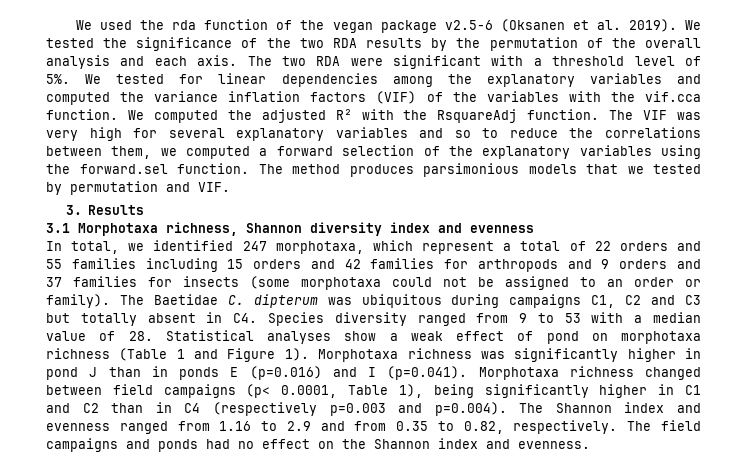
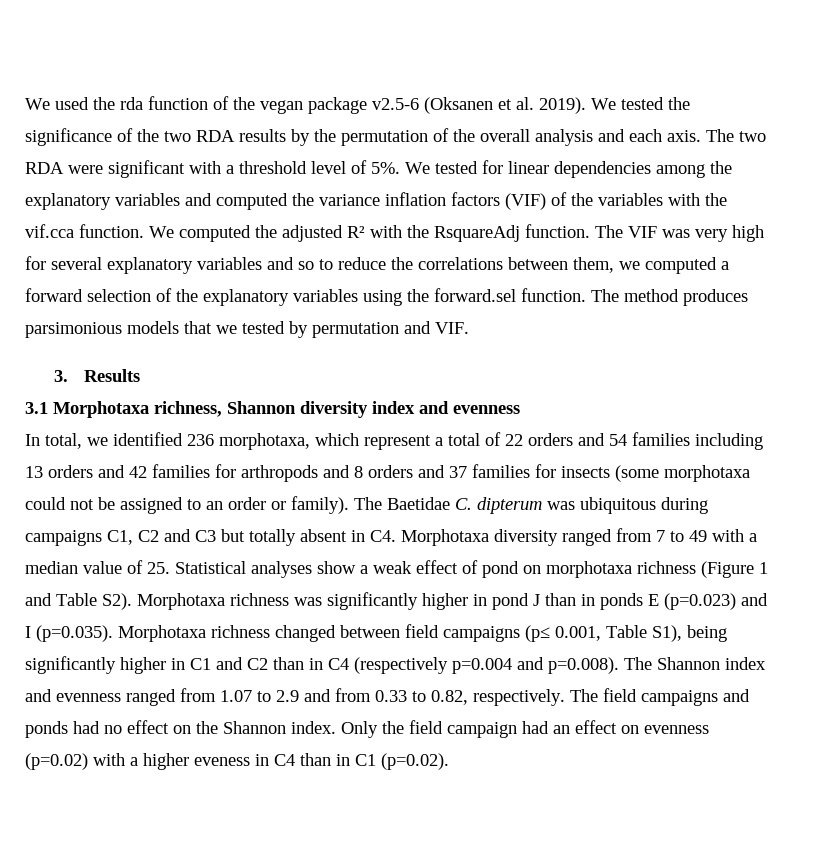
- In total, we identified 247 morphotaxa, which represent a total of 22 orders and 55 families including 15 orders and 42 families for arthropods and 9 orders and 37 families for insects (some morphotaxa could not be assigned to an order or family).
+ In total, we identified 236 morphotaxa, which represent a total of 22 orders and 54 families including 13 orders and 42 families for arthropods and 8 orders and 37 families for insects (some morphotaxa could not be assigned to an order or family).
- The Baetidae C. dipterum was ubiquitous during campaigns C1, C2 and C3 but totally absent in C4. Species diversity ranged from 9 to 53 with a median value of 28. Statistical analyses show a weak effect of pond on morphotaxa richness (Table 1 and Figure 1). Morphotaxa richness was significantly higher in pond J than in ponds E (p=0.016) and I (p=0.041). Morphotaxa richness changed between field campaigns (p< 0.0001, Table 1), being significantly higher in C1 and C2 than in C4 (respectively p=0.003 and p=0.004). The Shannon index and evenness ranged from 1.16 to 2.9 and from 0.35 to 0.82, respectively.
+ The Baetidae C. dipterum was ubiquitous during campaigns C1, C2 and C3 but totally absent in C4. Morphotaxa diversity ranged from 7 to 49 with a median value of 25. Statistical analyses show a weak effect of pond on morphotaxa richness (Figure 1 and Table S2). Morphotaxa richness was significantly higher in pond J than in ponds E (p=0.023) and I (p=0.035). Morphotaxa richness changed between field campaigns (p≤ 0.001, Table S1), being significantly higher in C1 and C2 than in C4 (respectively p=0.004 and p=0.008). The Shannon index and evenness ranged from 1.07 to 2.9 and from 0.33 to 0.82, respectively.
- The field campaigns and ponds had no effect on the Shannon index and evenness.
+ The field campaigns and ponds had no effect on the Shannon index. Only the field campaign had an effect on evenness (p=0.02) with a higher eveness in C4 than in C1 (p=0.02).

